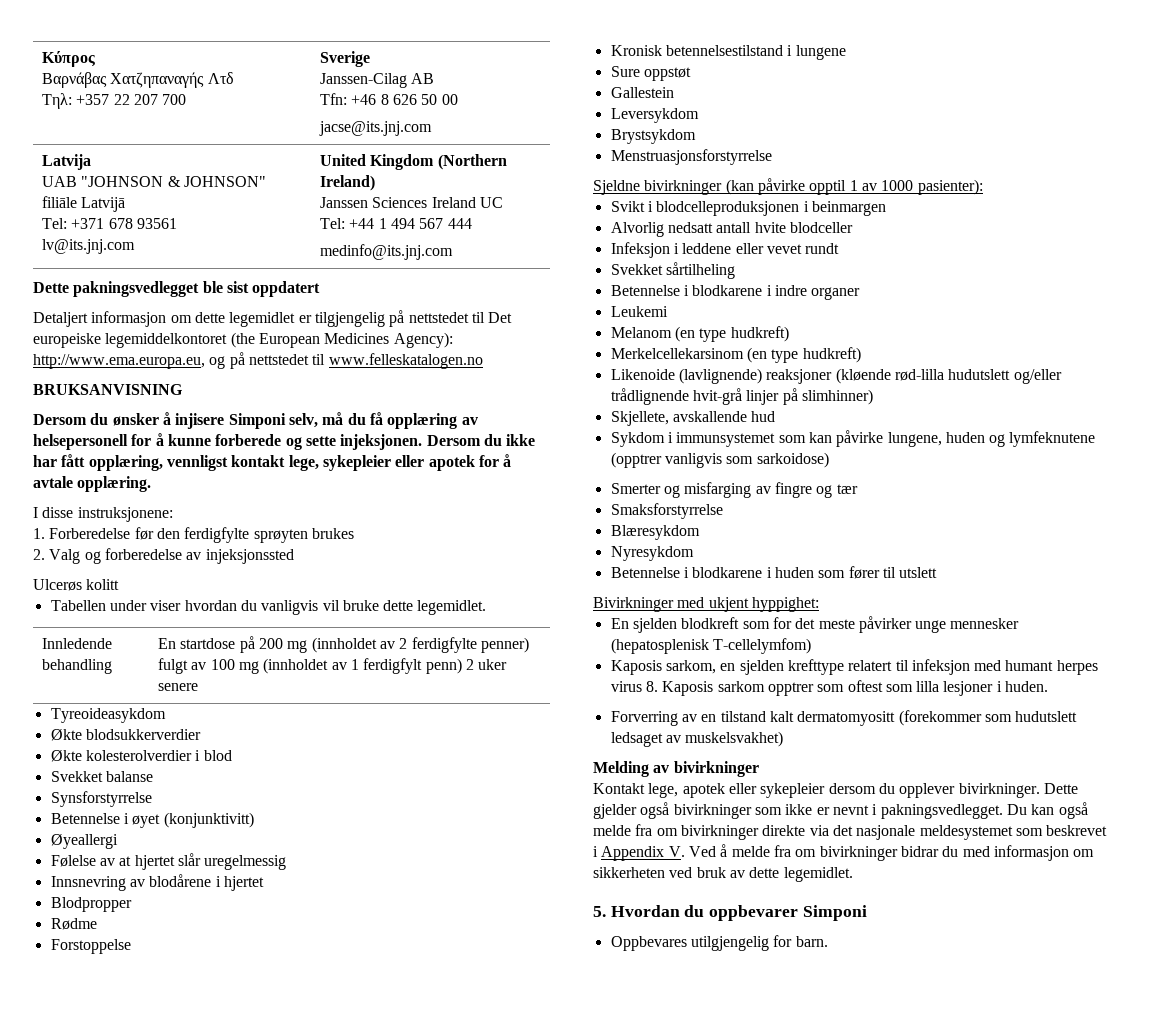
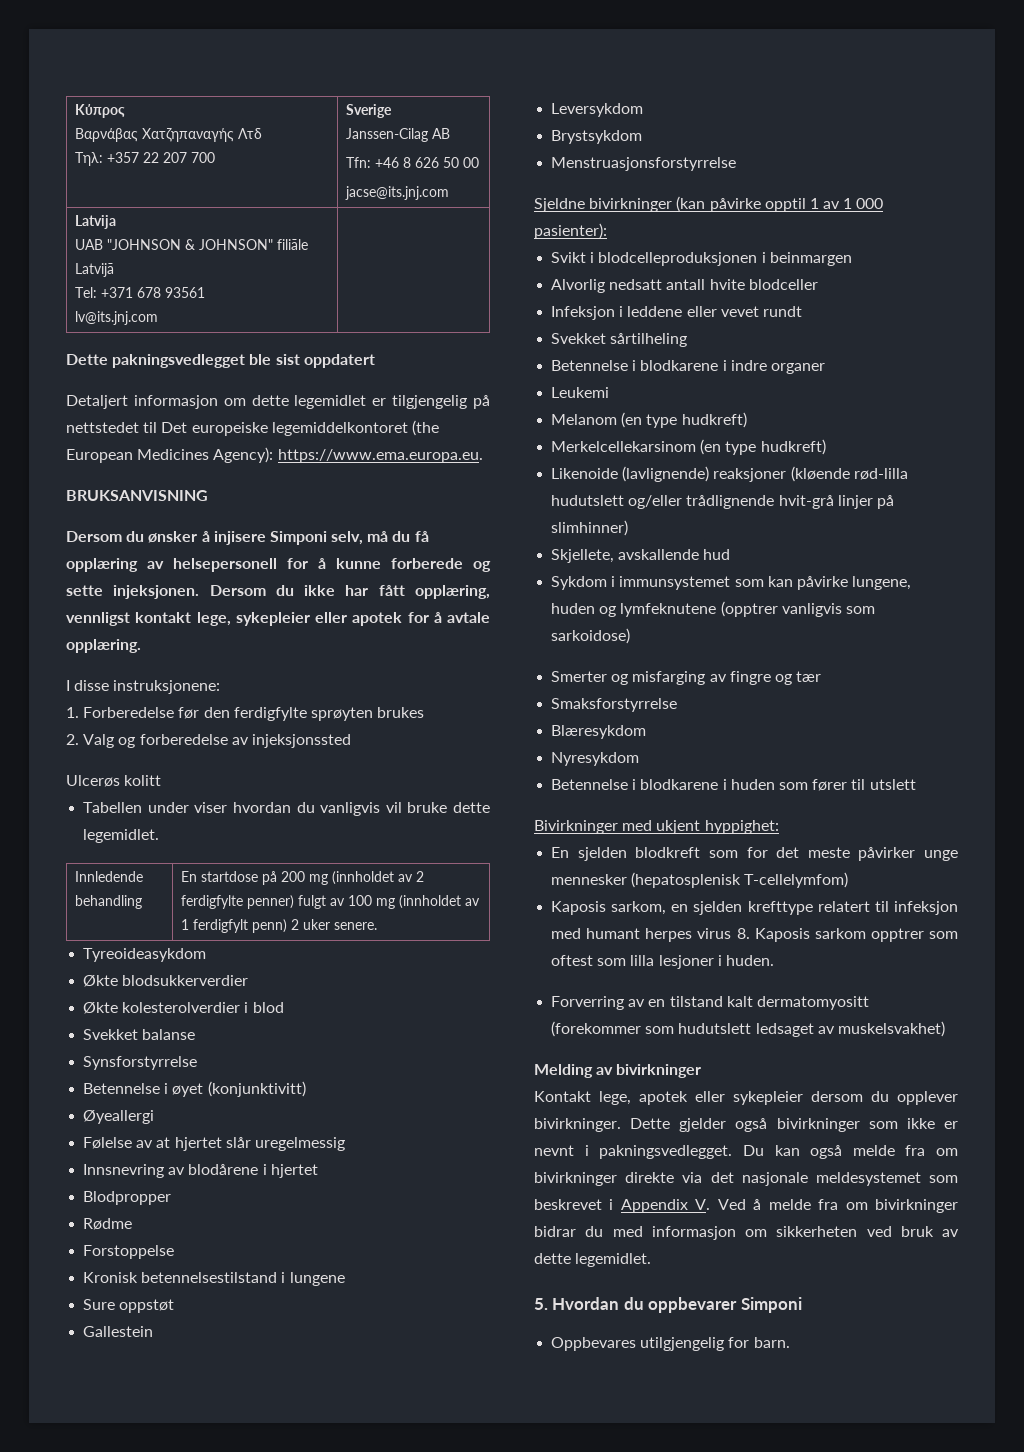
  Latvija
  UAB "JOHNSON & JOHNSON" filiāle Latvijā
  Tel: +371 678 93561
- lv@its.jnj.com | United Kingdom (Northern Ireland)
- Janssen Sciences Ireland UC
- Tel: +44 1 494 567 444
- medinfo@its.jnj.com
+ lv@its.jnj.com |
- Detaljert informasjon om dette legemidlet er tilgjengelig på nettstedet til Det europeiske legemiddelkontoret (the European Medicines Agency): http://www.ema.europa.eu, og på nettstedet til www.felleskatalogen.no
+ Detaljert informasjon om dette legemidlet er tilgjengelig på nettstedet til Det europeiske legemiddelkontoret (the European Medicines Agency): https://www.ema.europa.eu.
- Innledende behandling | En startdose på 200 mg (innholdet av 2 ferdigfylte penner) fulgt av 100 mg (innholdet av 1 ferdigfylt penn) 2 uker senere
+ Innledende behandling | En startdose på 200 mg (innholdet av 2 ferdigfylte penner) fulgt av 100 mg (innholdet av 1 ferdigfylt penn) 2 uker senere.
- Sjeldne bivirkninger (kan påvirke opptil 1 av 1000 pasienter):
+ Sjeldne bivirkninger (kan påvirke opptil 1 av 1 000 pasienter):

